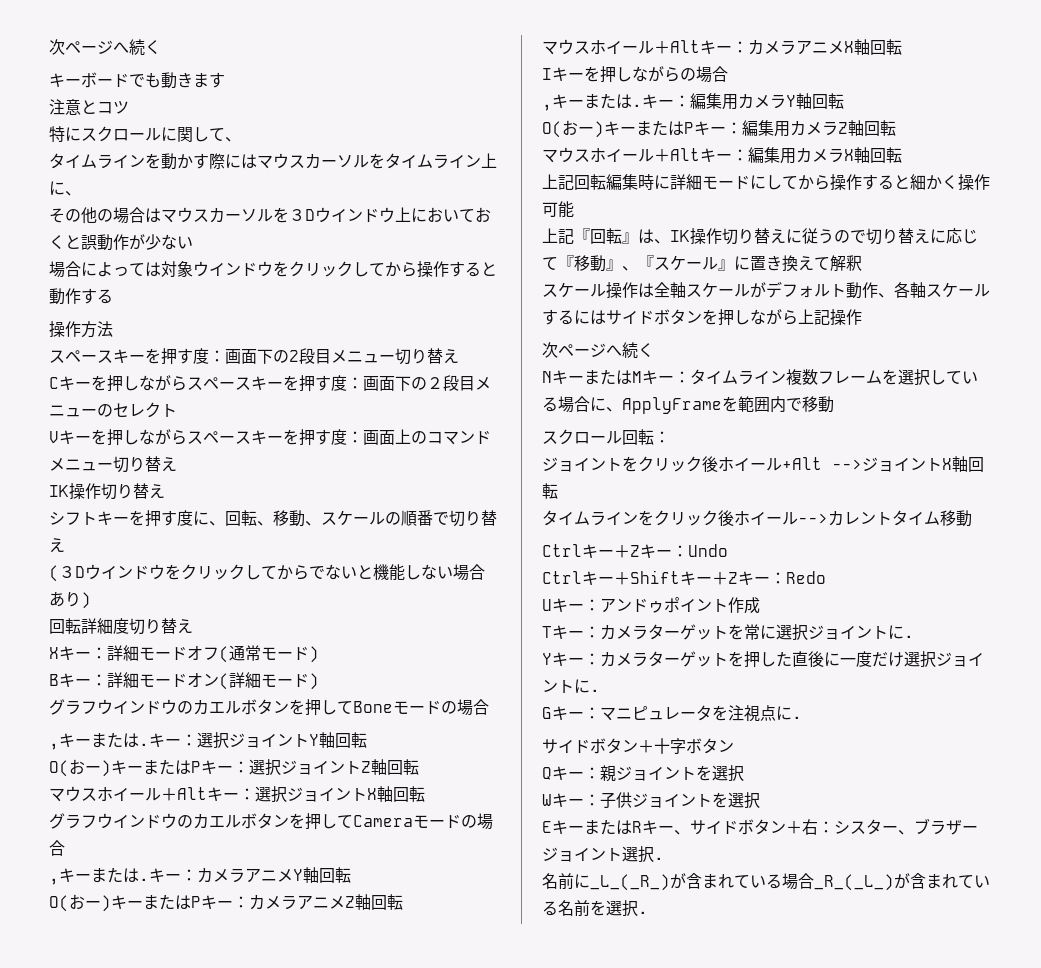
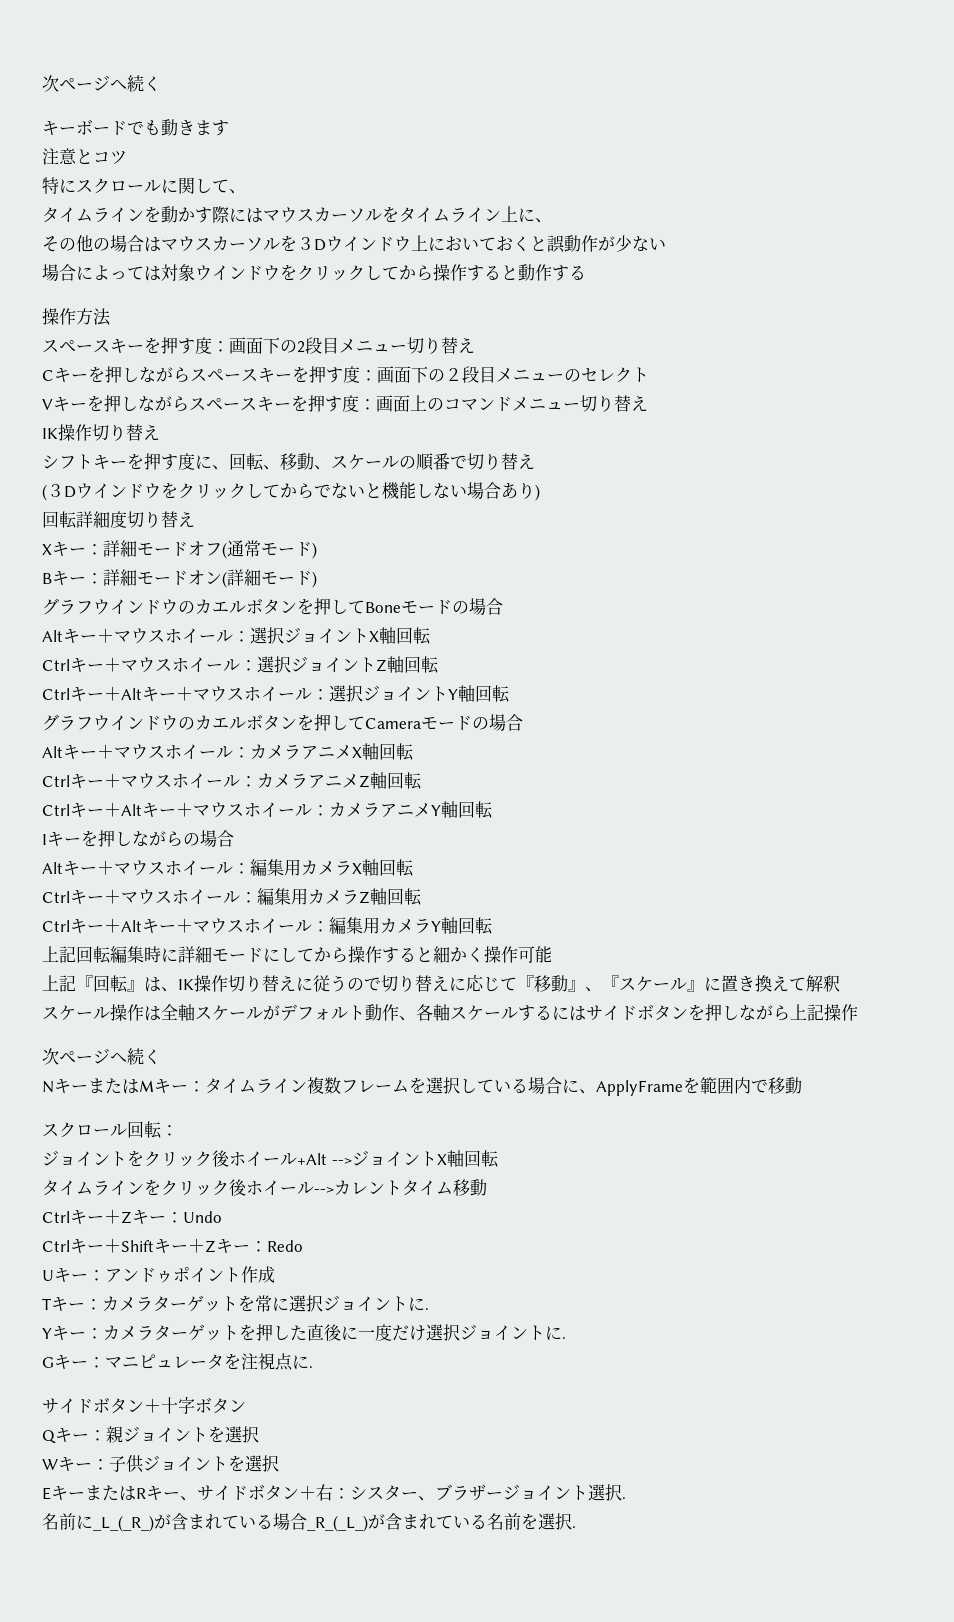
- ,キーまたは.キー：選択ジョイントY軸回転
- O(おー)キーまたはPキー：選択ジョイントZ軸回転
+ Altキー＋マウスホイール：選択ジョイントX軸回転
+ Ctrlキー＋マウスホイール：選択ジョイントZ軸回転
- マウスホイール＋Altキー：選択ジョイントX軸回転
+ Ctrlキー＋Altキー＋マウスホイール：選択ジョイントY軸回転
- ,キーまたは.キー：カメラアニメY軸回転
- O(おー)キーまたはPキー：カメラアニメZ軸回転
+ Altキー＋マウスホイール：カメラアニメX軸回転
+ Ctrlキー＋マウスホイール：カメラアニメZ軸回転
- マウスホイール＋Altキー：カメラアニメX軸回転
+ Ctrlキー＋Altキー＋マウスホイール：カメラアニメY軸回転
- ,キーまたは.キー：編集用カメラY軸回転
- O(おー)キーまたはPキー：編集用カメラZ軸回転
+ Altキー＋マウスホイール：編集用カメラX軸回転
+ Ctrlキー＋マウスホイール：編集用カメラZ軸回転
- マウスホイール＋Altキー：編集用カメラX軸回転
+ Ctrlキー＋Altキー＋マウスホイール：編集用カメラY軸回転

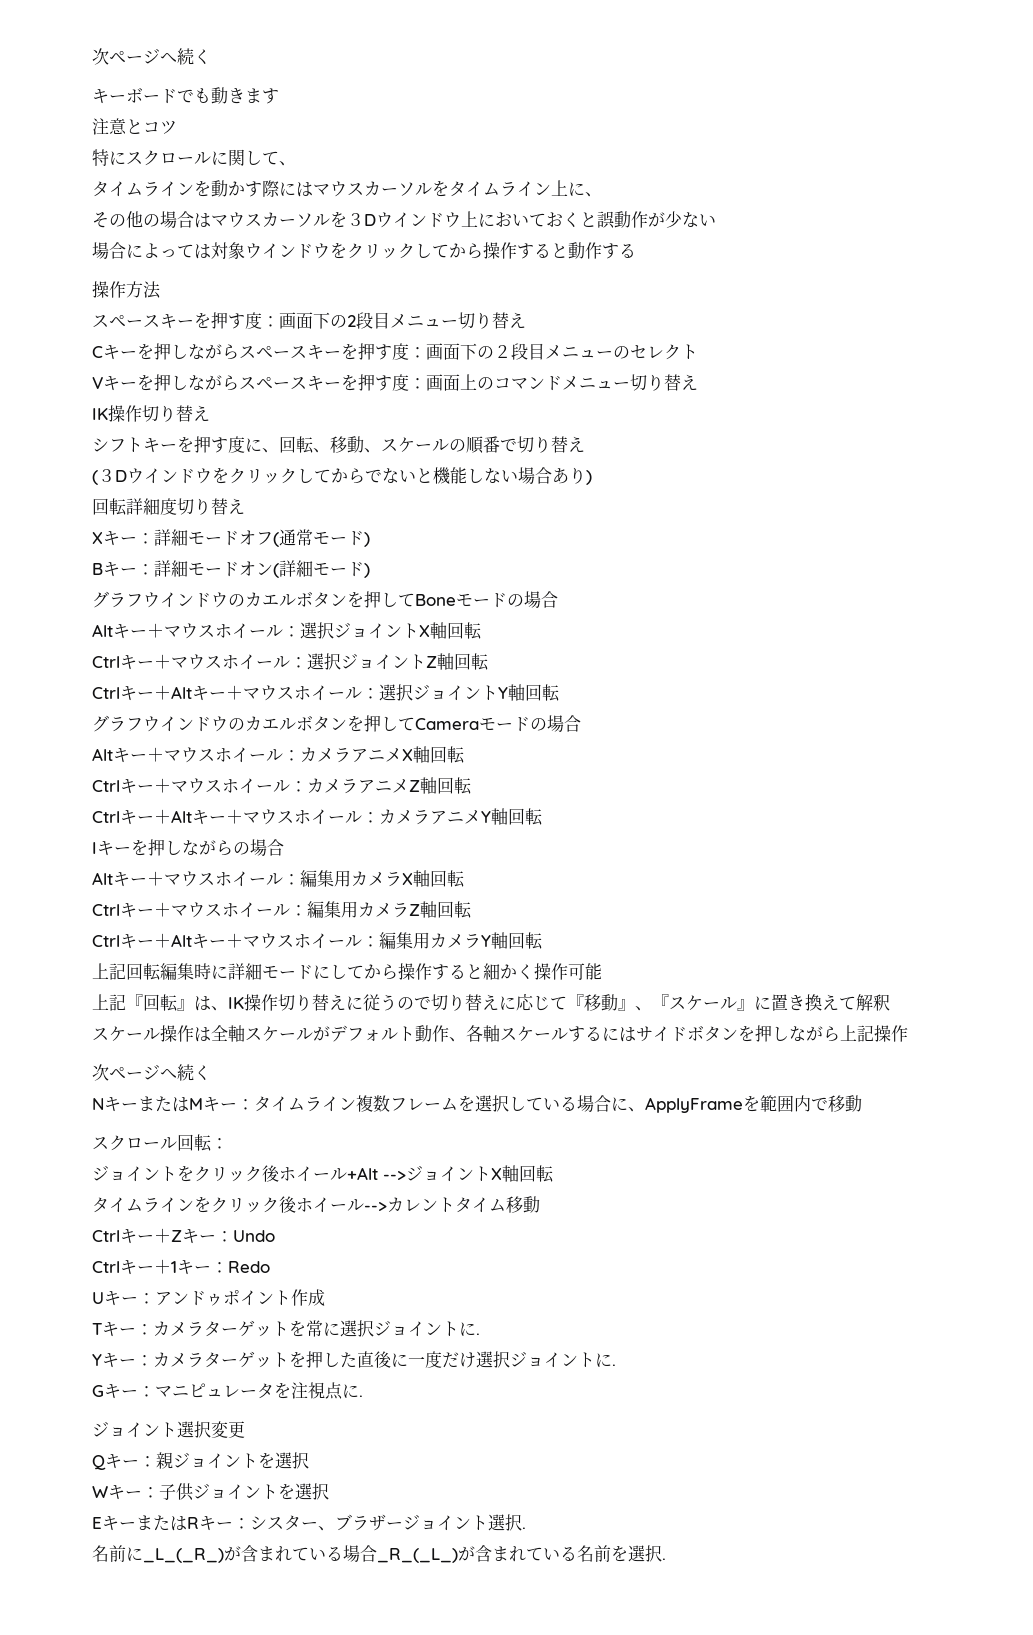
- Ctrlキー＋Shiftキー＋Zキー：Redo
+ Ctrlキー＋1キー：Redo
- サイドボタン＋十字ボタン
+ ジョイント選択変更
- EキーまたはRキー、サイドボタン＋右：シスター、ブラザージョイント選択.
+ EキーまたはRキー：シスター、ブラザージョイント選択.

